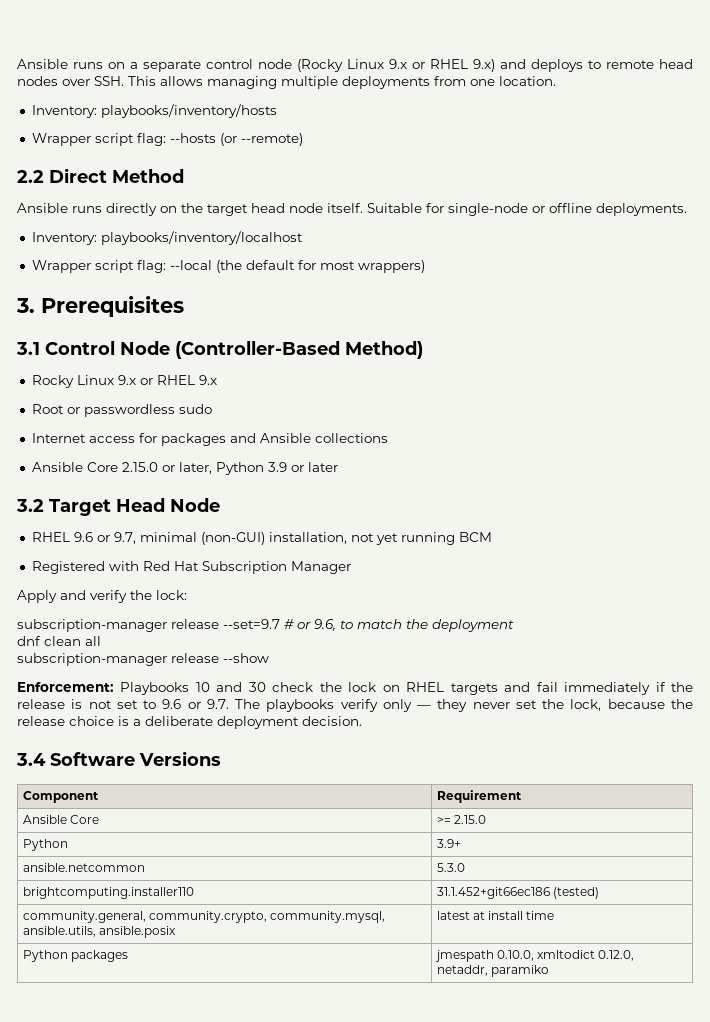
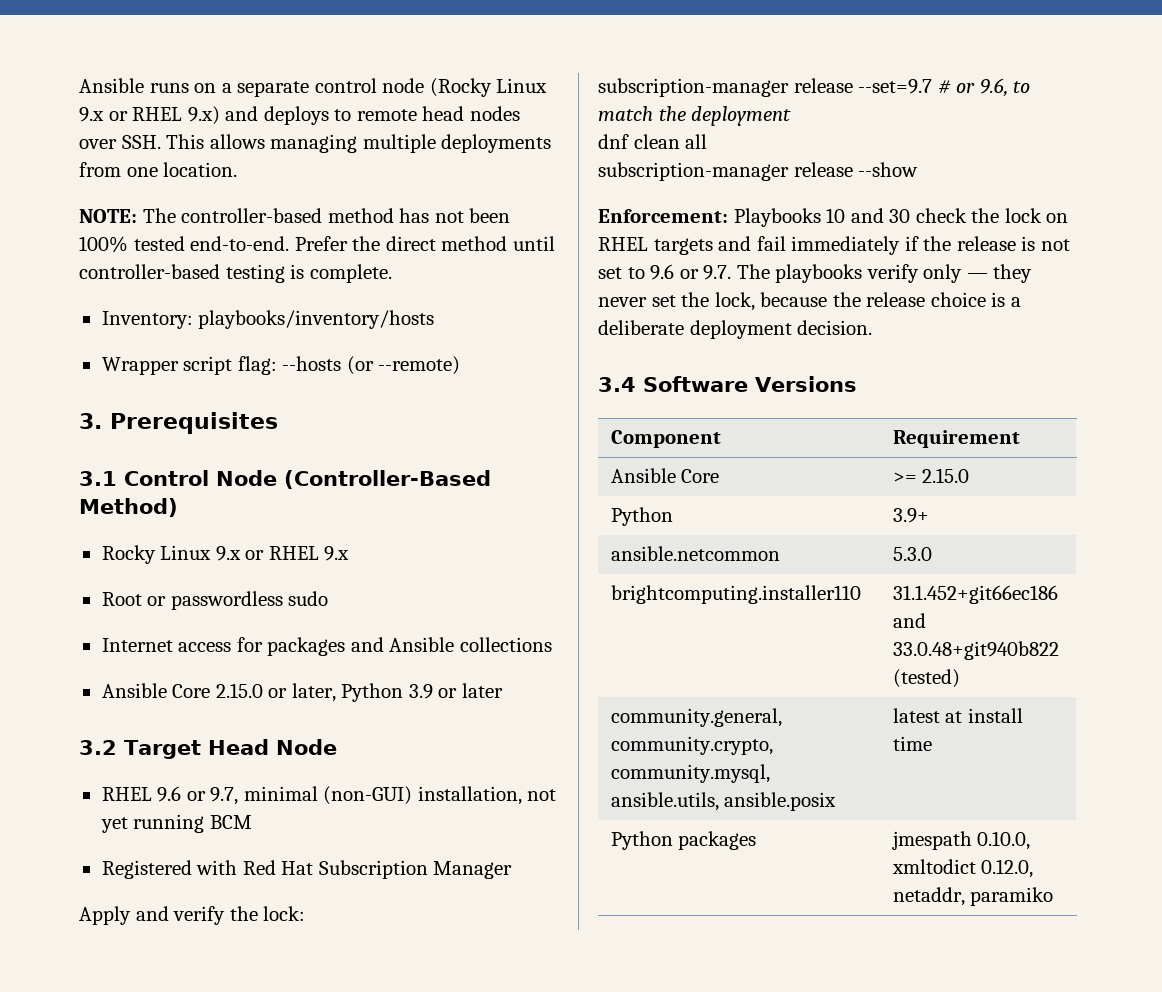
+ NOTE: The controller-based method has not been 100% tested end-to-end. Prefer the direct method until controller-based testing is complete.
- 2.2 Direct Method
- Ansible runs directly on the target head node itself. Suitable for single-node or offline deployments.
- Inventory: playbooks/inventory/localhost
- Wrapper script flag: --local (the default for most wrappers)
- brightcomputing.installer110 | 31.1.452+git66ec186 (tested)
+ brightcomputing.installer110 | 31.1.452+git66ec186 and 33.0.48+git940b822 (tested)

